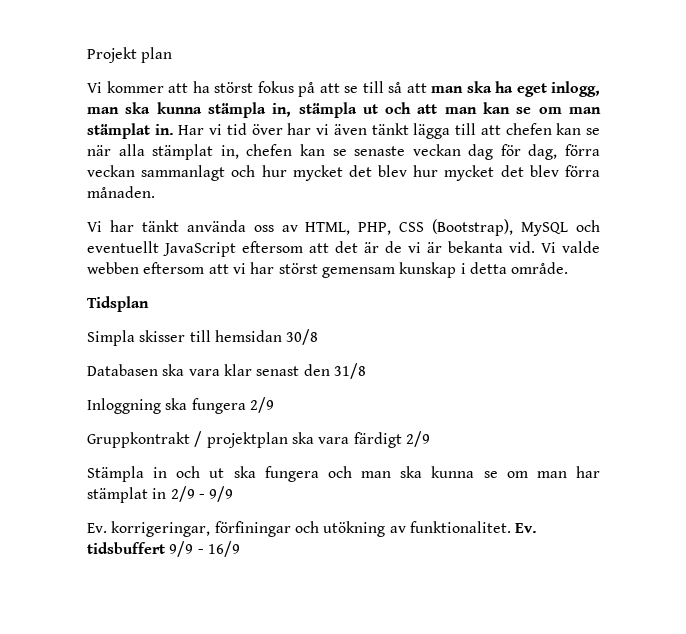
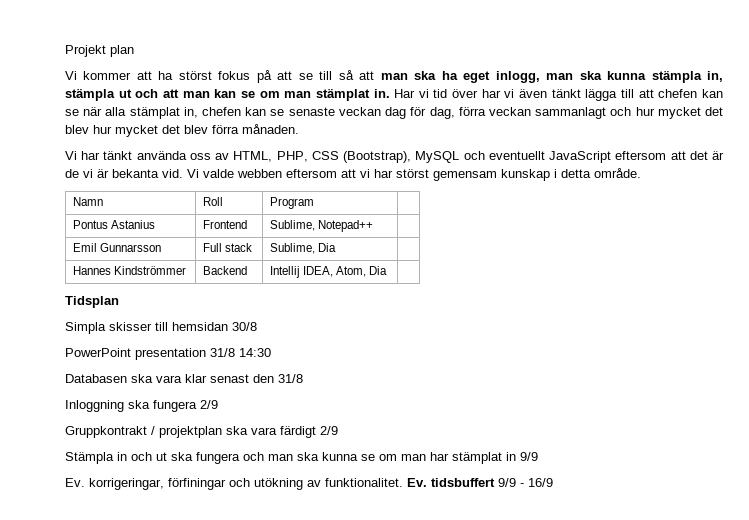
+ Namn | Roll | Program |
+ Pontus Astanius | Frontend | Sublime, Notepad++ |
+ Emil Gunnarsson | Full stack | Sublime, Dia |
+ Hannes Kindströmmer | Backend | Intellij IDEA, Atom, Dia |
+ PowerPoint presentation 31/8 14:30
- Stämpla in och ut ska fungera och man ska kunna se om man har stämplat in 2/9 - 9/9
+ Stämpla in och ut ska fungera och man ska kunna se om man har stämplat in 9/9

